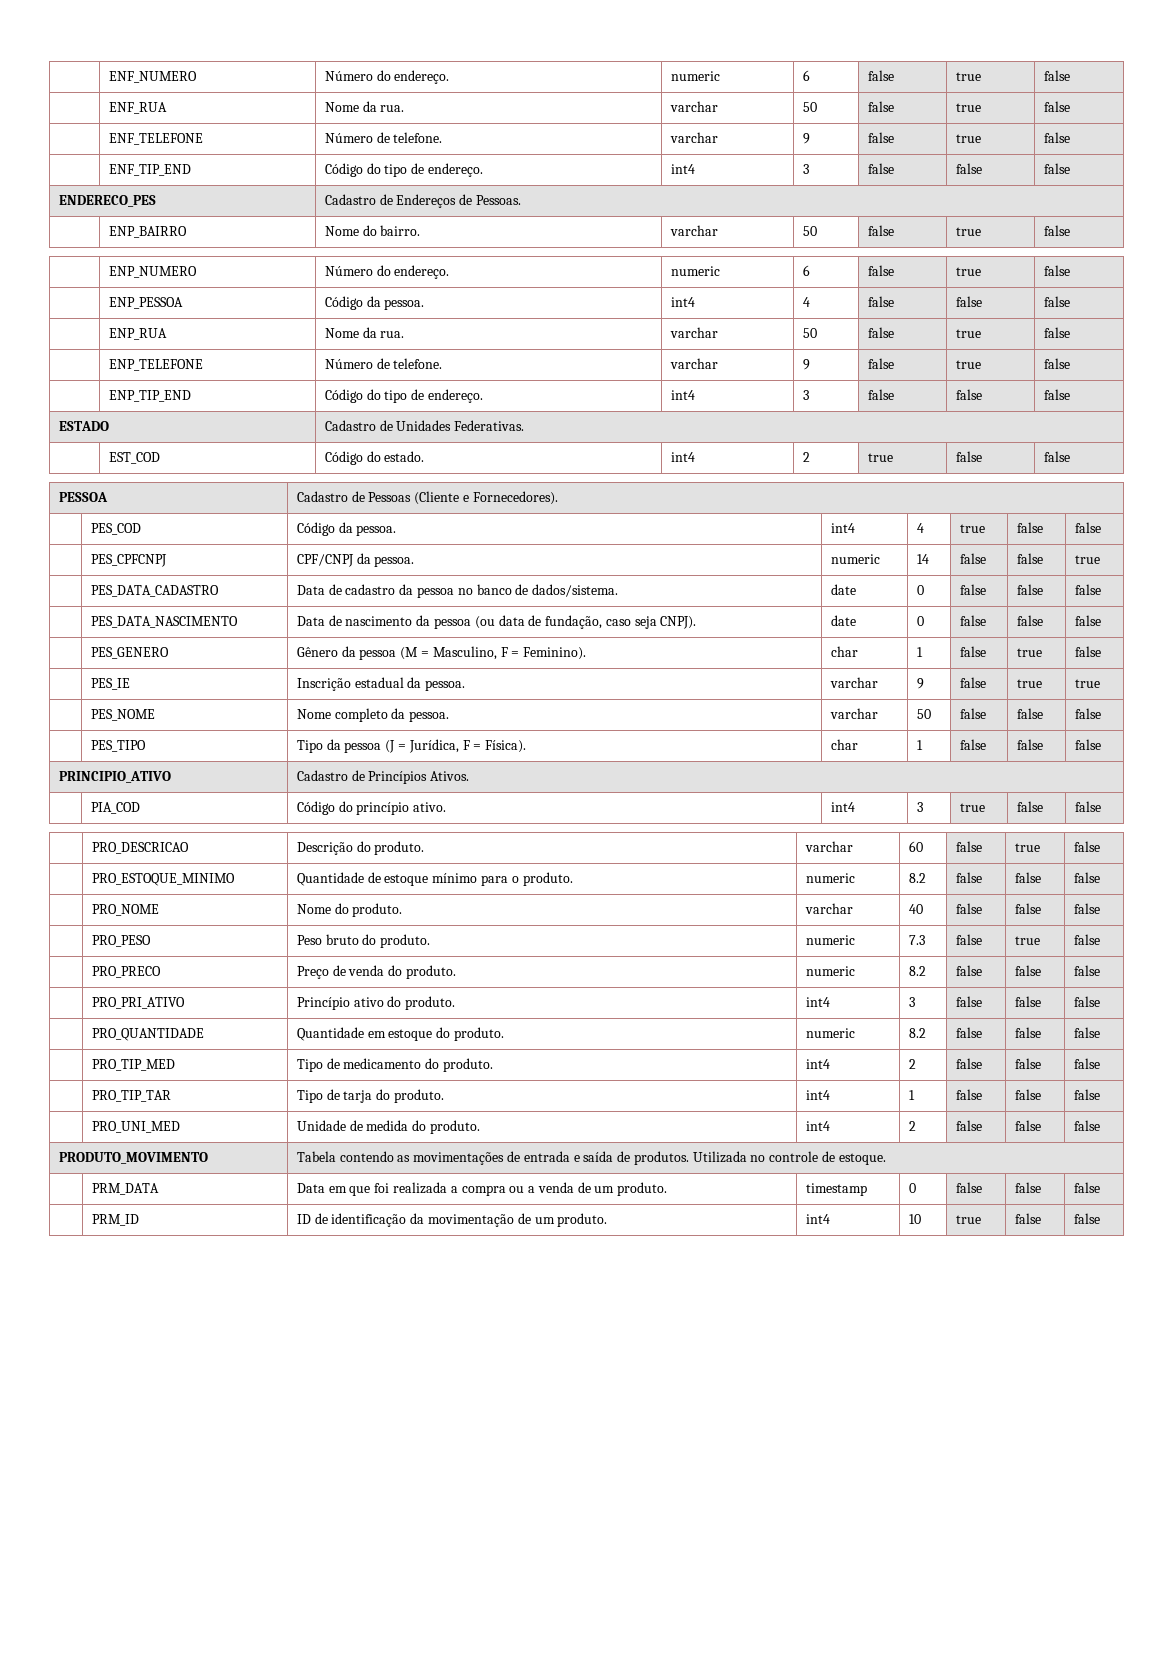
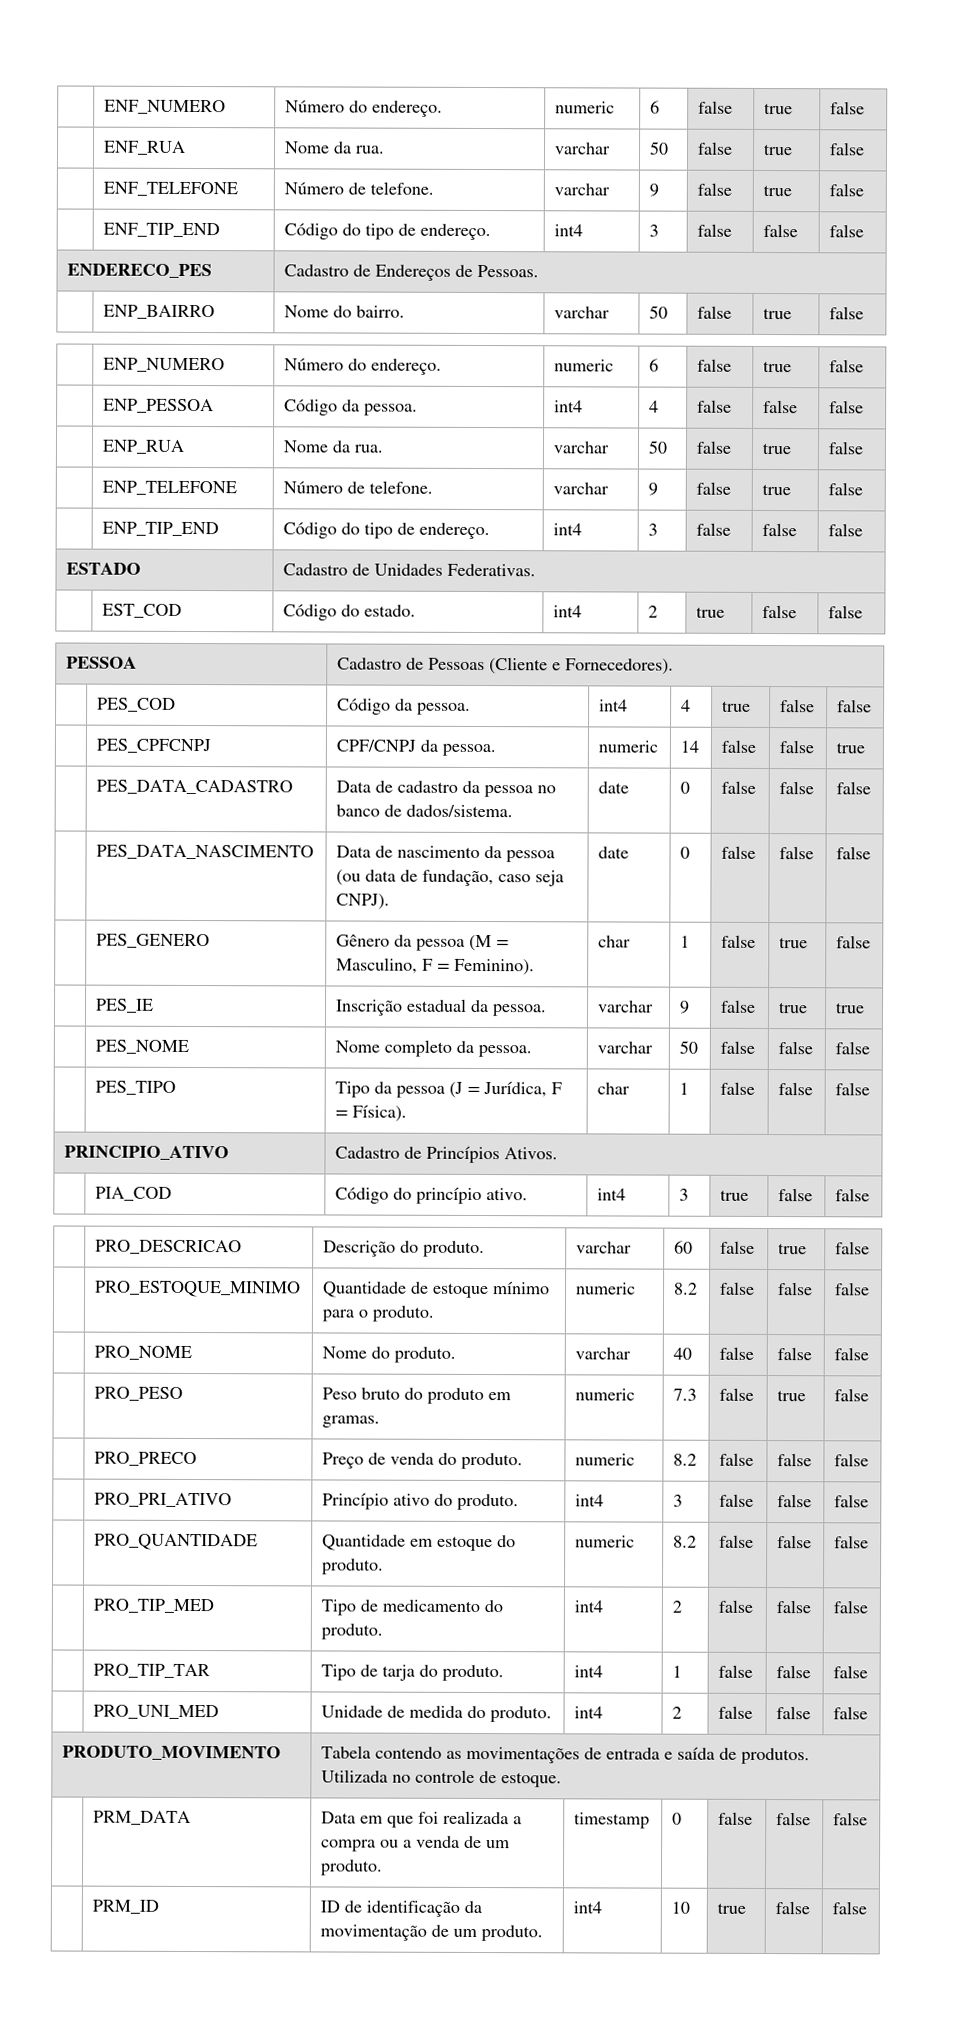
- | PRO_PESO | Peso bruto do produto. | numeric | 7.3 | false | true | false
+ | PRO_PESO | Peso bruto do produto em gramas. | numeric | 7.3 | false | true | false

